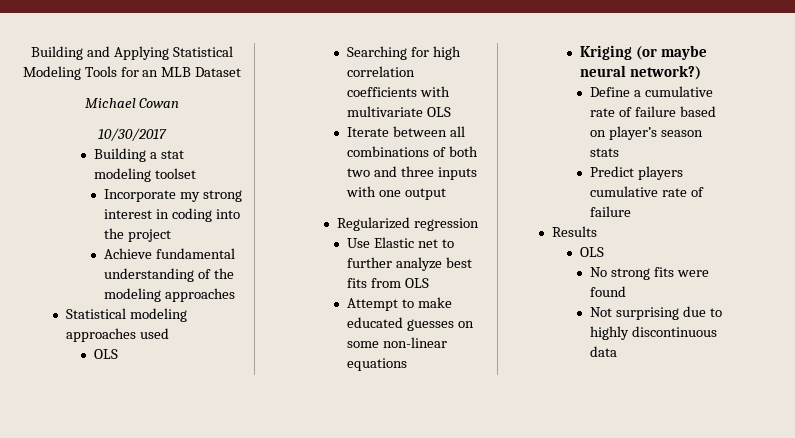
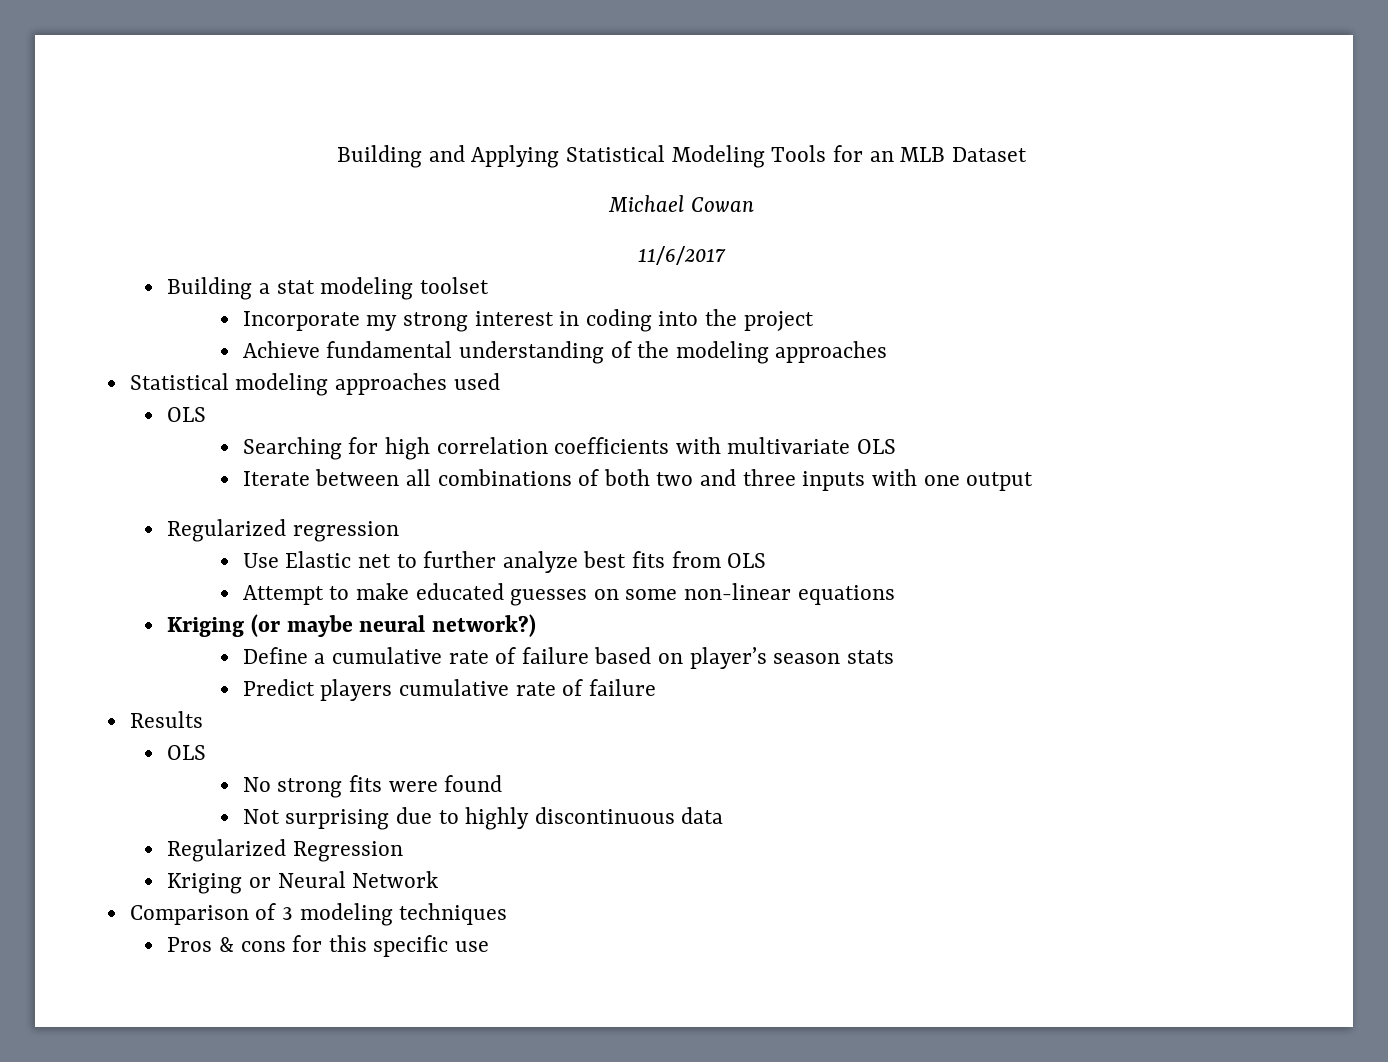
- 10/30/2017
+ 11/6/2017
+ Regularized Regression
+ Kriging or Neural Network
+ Comparison of 3 modeling techniques
+ Pros & cons for this specific use

